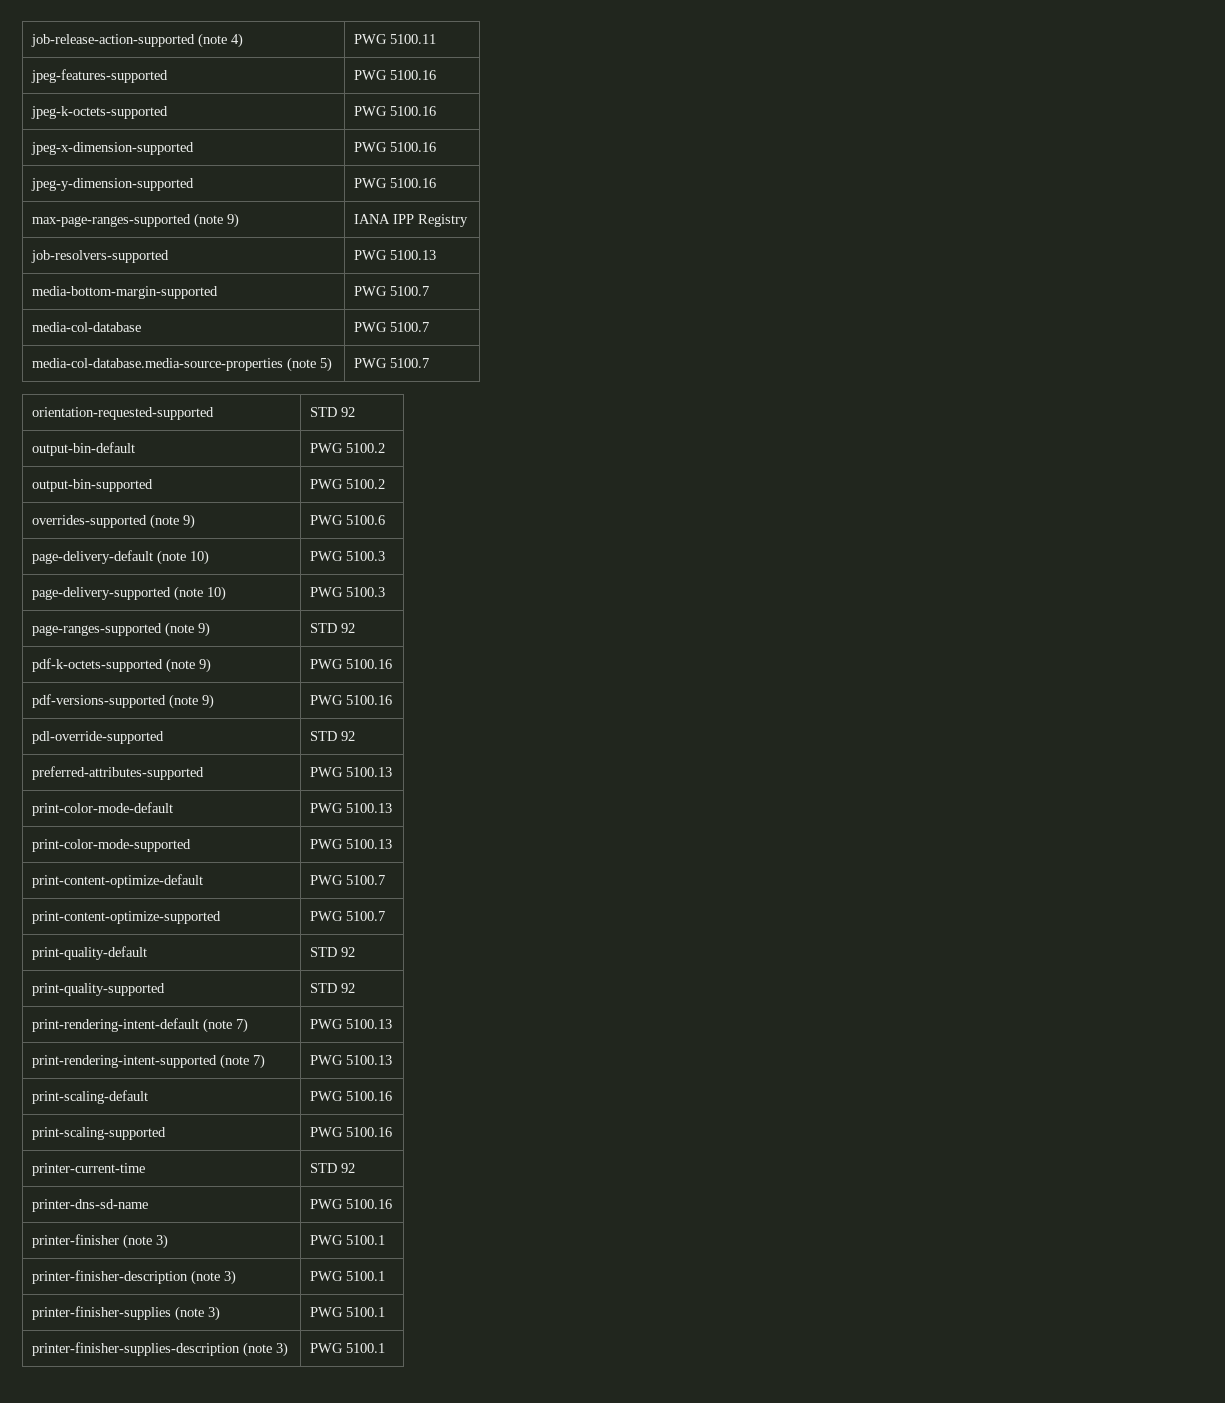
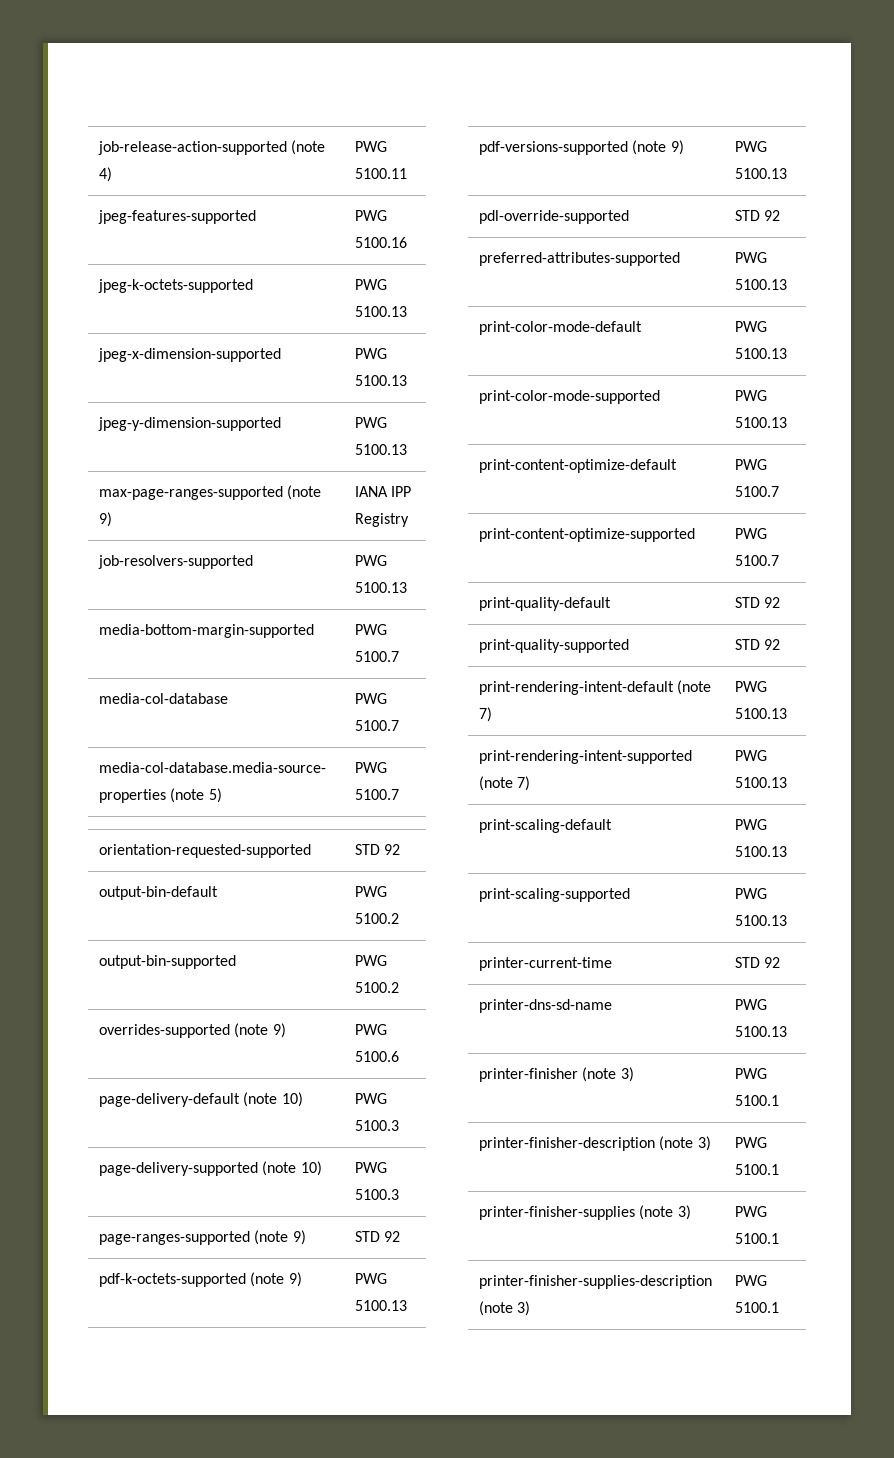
- jpeg-k-octets-supported | PWG 5100.16
+ jpeg-k-octets-supported | PWG 5100.13
- jpeg-x-dimension-supported | PWG 5100.16
+ jpeg-x-dimension-supported | PWG 5100.13
- jpeg-y-dimension-supported | PWG 5100.16
+ jpeg-y-dimension-supported | PWG 5100.13
- pdf-k-octets-supported (note 9) | PWG 5100.16
+ pdf-k-octets-supported (note 9) | PWG 5100.13
- pdf-versions-supported (note 9) | PWG 5100.16
+ pdf-versions-supported (note 9) | PWG 5100.13
- print-scaling-default | PWG 5100.16
+ print-scaling-default | PWG 5100.13
- print-scaling-supported | PWG 5100.16
+ print-scaling-supported | PWG 5100.13
- printer-dns-sd-name | PWG 5100.16
+ printer-dns-sd-name | PWG 5100.13

